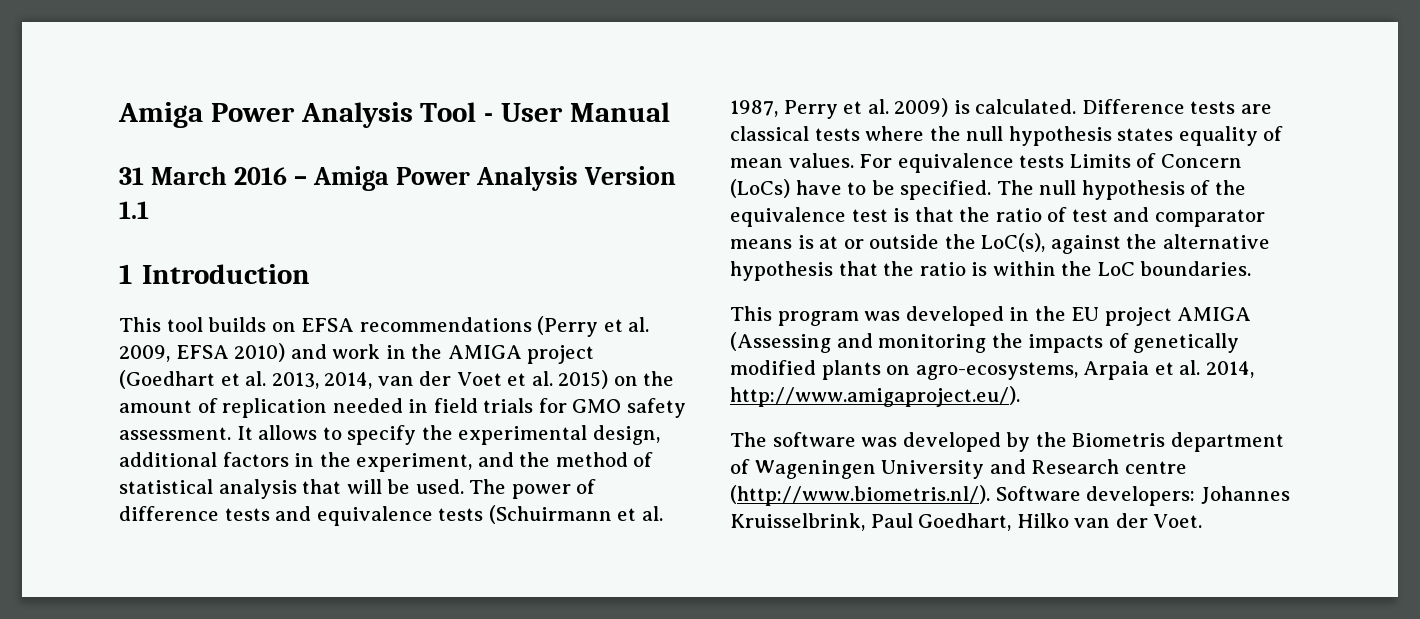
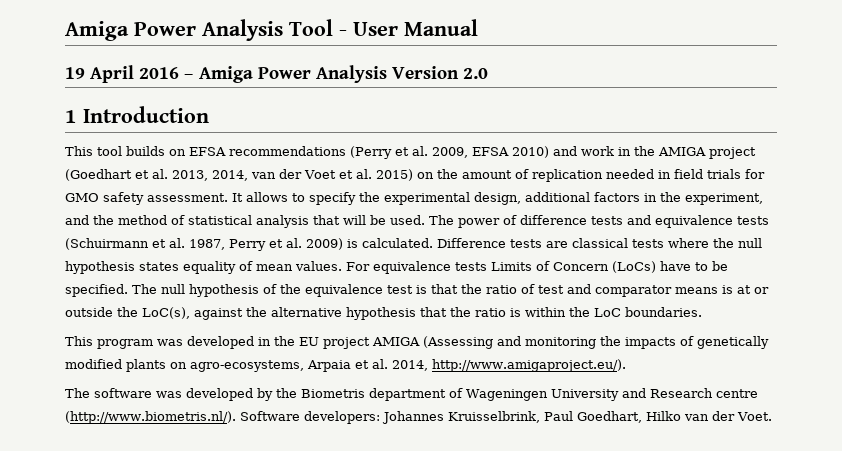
- 31 March 2016 – Amiga Power Analysis Version 1.1
+ 19 April 2016 – Amiga Power Analysis Version 2.0

